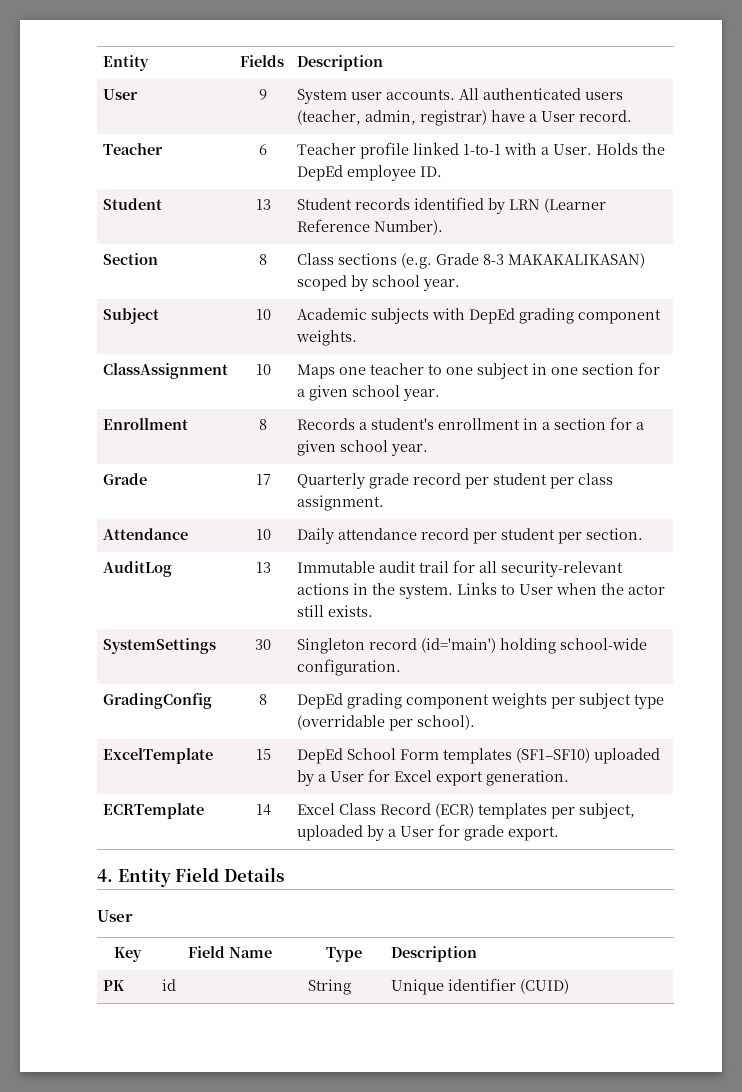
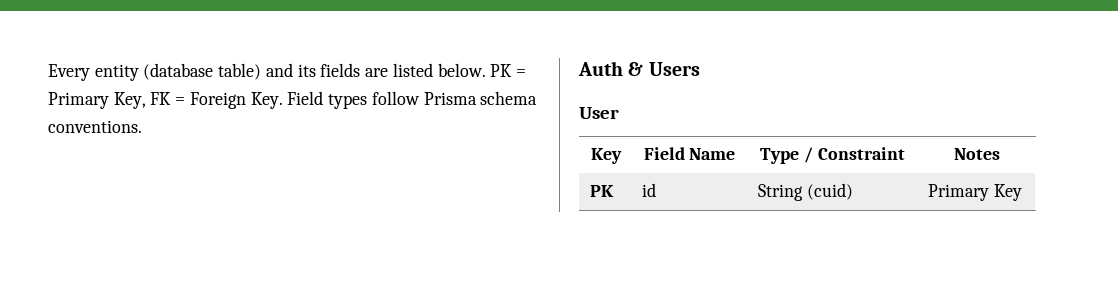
- Entity | Fields | Description
- User | 9 | System user accounts. All authenticated users (teacher, admin, registrar) have a User record.
- Teacher | 6 | Teacher profile linked 1-to-1 with a User. Holds the DepEd employee ID.
- Student | 13 | Student records identified by LRN (Learner Reference Number).
- Section | 8 | Class sections (e.g. Grade 8-3 MAKAKALIKASAN) scoped by school year.
- Subject | 10 | Academic subjects with DepEd grading component weights.
- ClassAssignment | 10 | Maps one teacher to one subject in one section for a given school year.
- Enrollment | 8 | Records a student's enrollment in a section for a given school year.
- Grade | 17 | Quarterly grade record per student per class assignment.
- Attendance | 10 | Daily attendance record per student per section.
- AuditLog | 13 | Immutable audit trail for all security-relevant actions in the system. Links to User when the actor still exists.
- SystemSettings | 30 | Singleton record (id='main') holding school-wide configuration.
- GradingConfig | 8 | DepEd grading component weights per subject type (overridable per school).
- ExcelTemplate | 15 | DepEd School Form templates (SF1–SF10) uploaded by a User for Excel export generation.
- ECRTemplate | 14 | Excel Class Record (ECR) templates per subject, uploaded by a User for grade export.
- 4. Entity Field Details
+ Every entity (database table) and its fields are listed below. PK = Primary Key, FK = Foreign Key. Field types follow Prisma schema conventions.
+ Auth & Users
- Key | Field Name | Type | Description
+ Key | Field Name | Type / Constraint | Notes
- PK | id | String | Unique identifier (CUID)
+ PK | id | String (cuid) | Primary Key

